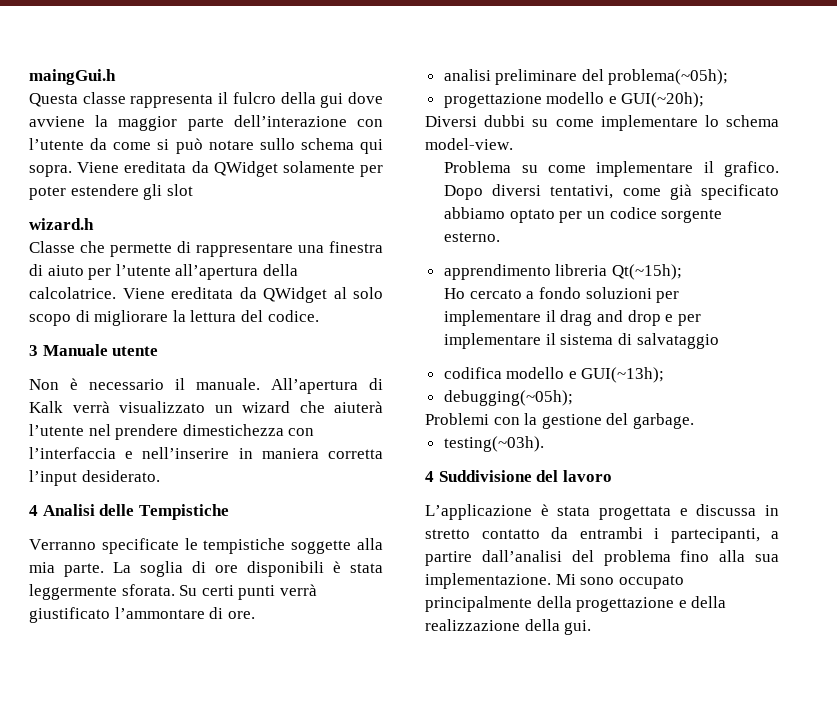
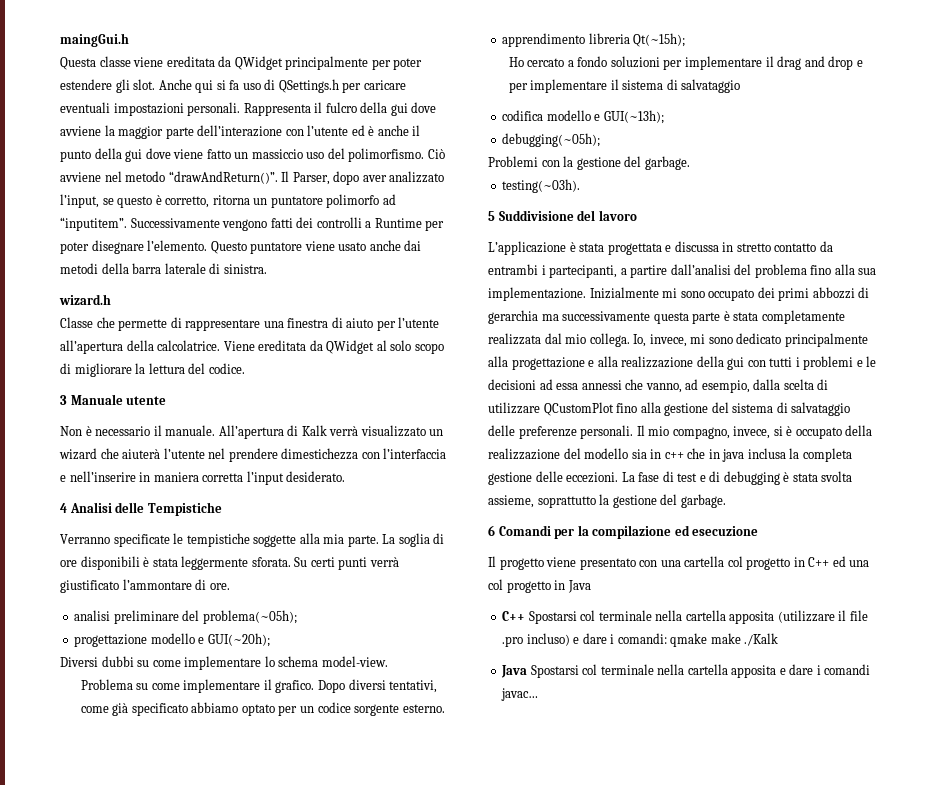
- Questa classe rappresenta il fulcro della gui dove avviene la maggior parte dell’interazione con l’utente da come si può notare sullo schema qui sopra. Viene ereditata da QWidget solamente per poter estendere gli slot
+ Questa classe viene ereditata da QWidget principalmente per poter estendere gli slot. Anche qui si fa uso di QSettings.h per caricare eventuali impostazioni personali. Rappresenta il fulcro della gui dove avviene la maggior parte dell’interazione con l’utente ed è anche il punto della gui dove viene fatto un massiccio uso del polimorfismo. Ciò avviene nel metodo “drawAndReturn()”. Il Parser, dopo aver analizzato l’input, se questo è corretto, ritorna un puntatore polimorfo ad “inputitem”. Successivamente vengono fatti dei controlli a Runtime per poter disegnare l’elemento. Questo puntatore viene usato anche dai metodi della barra laterale di sinistra.
- 4 Suddivisione del lavoro
+ 5 Suddivisione del lavoro
- Mi sono occupato principalmente della progettazione e della realizzazione della gui.
+ Inizialmente mi sono occupato dei primi abbozzi di gerarchia ma successivamente questa parte è stata completamente realizzata dal mio collega. Io, invece, mi sono dedicato principalmente alla progettazione e alla realizzazione della gui con tutti i problemi e le decisioni ad essa annessi che vanno, ad esempio, dalla scelta di utilizzare QCustomPlot fino alla gestione del sistema di salvataggio delle preferenze personali. Il mio compagno, invece, si è occupato della realizzazione del modello sia in c++ che in java inclusa la completa gestione delle eccezioni. La fase di test e di debugging è stata svolta assieme, soprattutto la gestione del garbage.
+ 6 Comandi per la compilazione ed esecuzione
+ Il progetto viene presentato con una cartella col progetto in C++ ed una col progetto in Java
+ C++ Spostarsi col terminale nella cartella apposita (utilizzare il file .pro incluso) e dare i comandi: qmake make ./Kalk
+ Java Spostarsi col terminale nella cartella apposita e dare i comandi javac…

